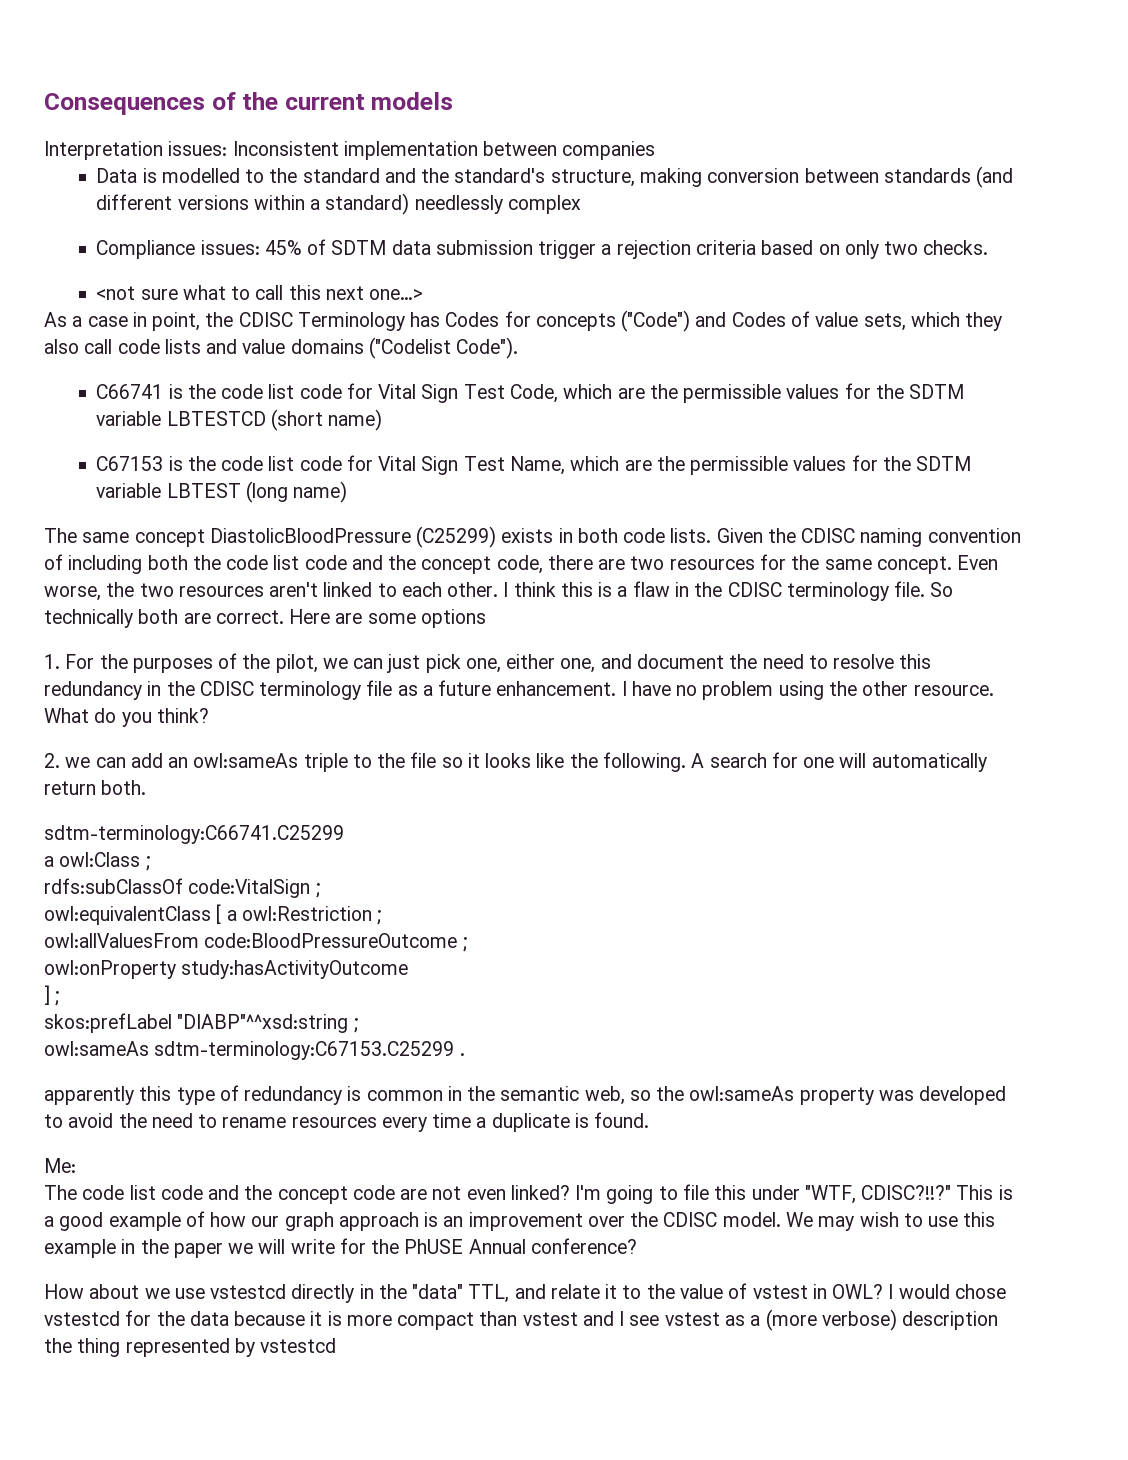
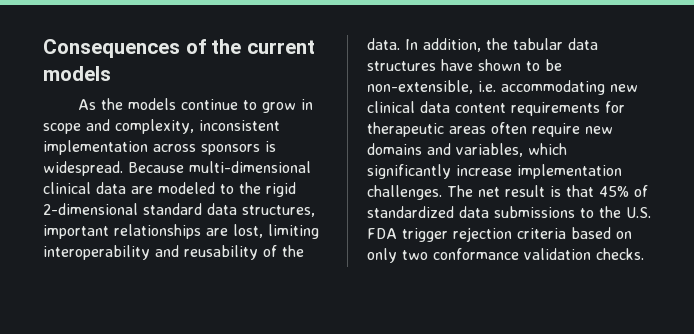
- Interpretation issues: Inconsistent implementation between companies
- Data is modelled to the standard and the standard's structure, making conversion between standards (and different versions within a standard) needlessly complex
- Compliance issues: 45% of SDTM data submission trigger a rejection criteria based on only two checks.
+ As the models continue to grow in scope and complexity, inconsistent implementation across sponsors is widespread. Because multi-dimensional clinical data are modeled to the rigid 2-dimensional standard data structures, important relationships are lost, limiting interoperability and reusability of the data. In addition, the tabular data structures have shown to be non-extensible, i.e. accommodating new clinical data content requirements for therapeutic areas often require new domains and variables, which significantly increase implementation challenges. The net result is that 45% of standardized data submissions to the U.S. FDA trigger rejection criteria based on only two conformance validation checks.
- <not sure what to call this next one…>
- As a case in point, the CDISC Terminology has Codes for concepts ("Code") and Codes of value sets, which they also call code lists and value domains ("Codelist Code").
- C66741 is the code list code for Vital Sign Test Code, which are the permissible values for the SDTM variable LBTESTCD (short name)
- C67153 is the code list code for Vital Sign Test Name, which are the permissible values for the SDTM variable LBTEST (long name)
- The same concept DiastolicBloodPressure (C25299) exists in both code lists. Given the CDISC naming convention of including both the code list code and the concept code, there are two resources for the same concept. Even worse, the two resources aren't linked to each other. I think this is a flaw in the CDISC terminology file. So technically both are correct. Here are some options
- 1. For the purposes of the pilot, we can just pick one, either one, and document the need to resolve this redundancy in the CDISC terminology file as a future enhancement. I have no problem using the other resource. What do you think?
- 2. we can add an owl:sameAs triple to the file so it looks like the following. A search for one will automatically return both.
- sdtm-terminology:C66741.C25299
- a owl:Class ;
- rdfs:subClassOf code:VitalSign ;
- owl:equivalentClass [ a owl:Restriction ;
- owl:allValuesFrom code:BloodPressureOutcome ;
- owl:onProperty study:hasActivityOutcome
- ] ;
- skos:prefLabel "DIABP"^^xsd:string ;
- owl:sameAs sdtm-terminology:C67153.C25299 .
- apparently this type of redundancy is common in the semantic web, so the owl:sameAs property was developed to avoid the need to rename resources every time a duplicate is found.
- Me:
- The code list code and the concept code are not even linked? I'm going to file this under "WTF, CDISC?!!?" This is a good example of how our graph approach is an improvement over the CDISC model. We may wish to use this example in the paper we will write for the PhUSE Annual conference?
- How about we use vstestcd directly in the "data" TTL, and relate it to the value of vstest in OWL? I would chose vstestcd for the data because it is more compact than vstest and I see vstest as a (more verbose) description the thing represented by vstestcd

